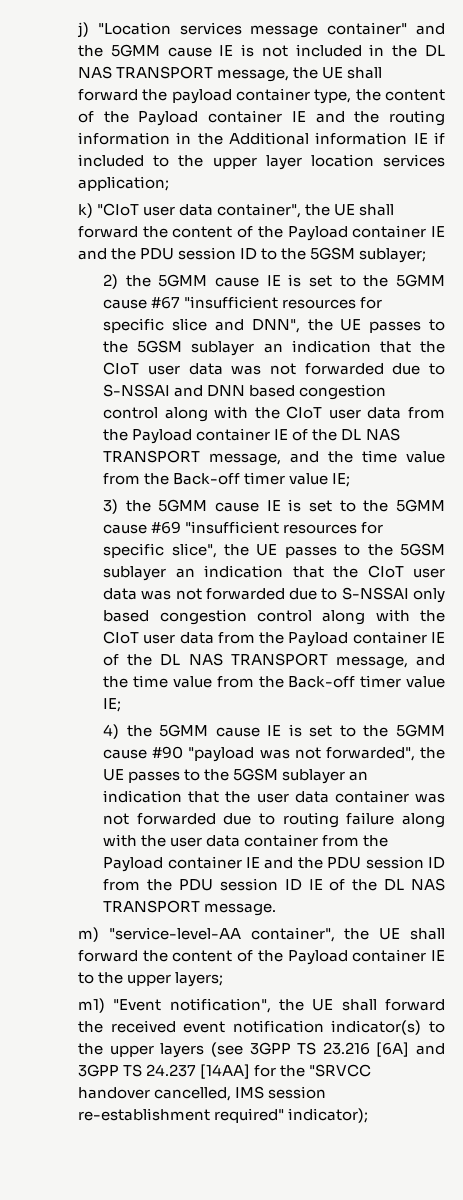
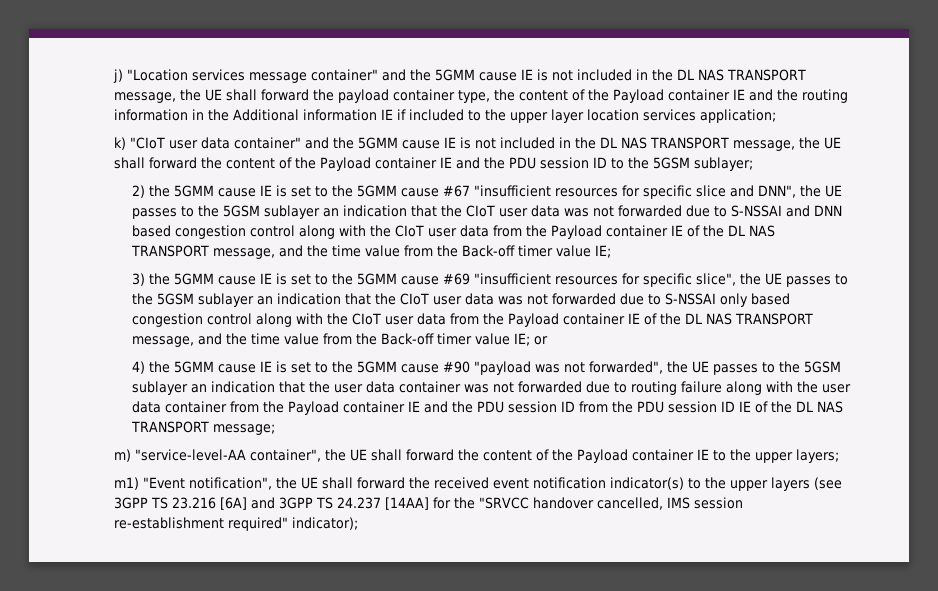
- k) "CIoT user data container", the UE shall forward the content of the Payload container IE and the PDU session ID to the 5GSM sublayer;
+ k) "CIoT user data container" and the 5GMM cause IE is not included in the DL NAS TRANSPORT message, the UE shall forward the content of the Payload container IE and the PDU session ID to the 5GSM sublayer;
+ or
- 4) the 5GMM cause IE is set to the 5GMM cause #90 "payload was not forwarded", the UE passes to the 5GSM sublayer an indication that the user data container was not forwarded due to routing failure along with the user data container from the Payload container IE and the PDU session ID from the PDU session ID IE of the DL NAS TRANSPORT message.
+ 4) the 5GMM cause IE is set to the 5GMM cause #90 "payload was not forwarded", the UE passes to the 5GSM sublayer an indication that the user data container was not forwarded due to routing failure along with the user data container from the Payload container IE and the PDU session ID from the PDU session ID IE of the DL NAS TRANSPORT message;

